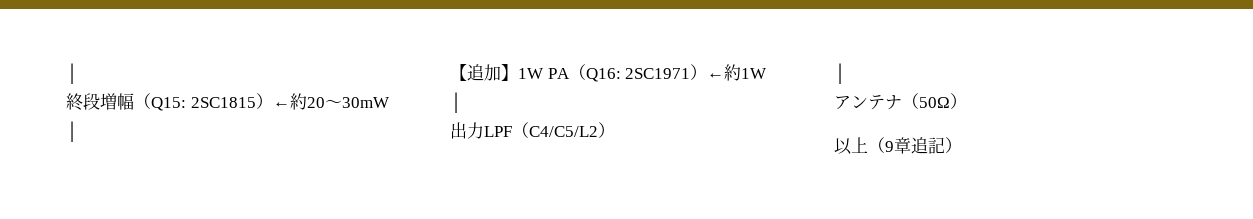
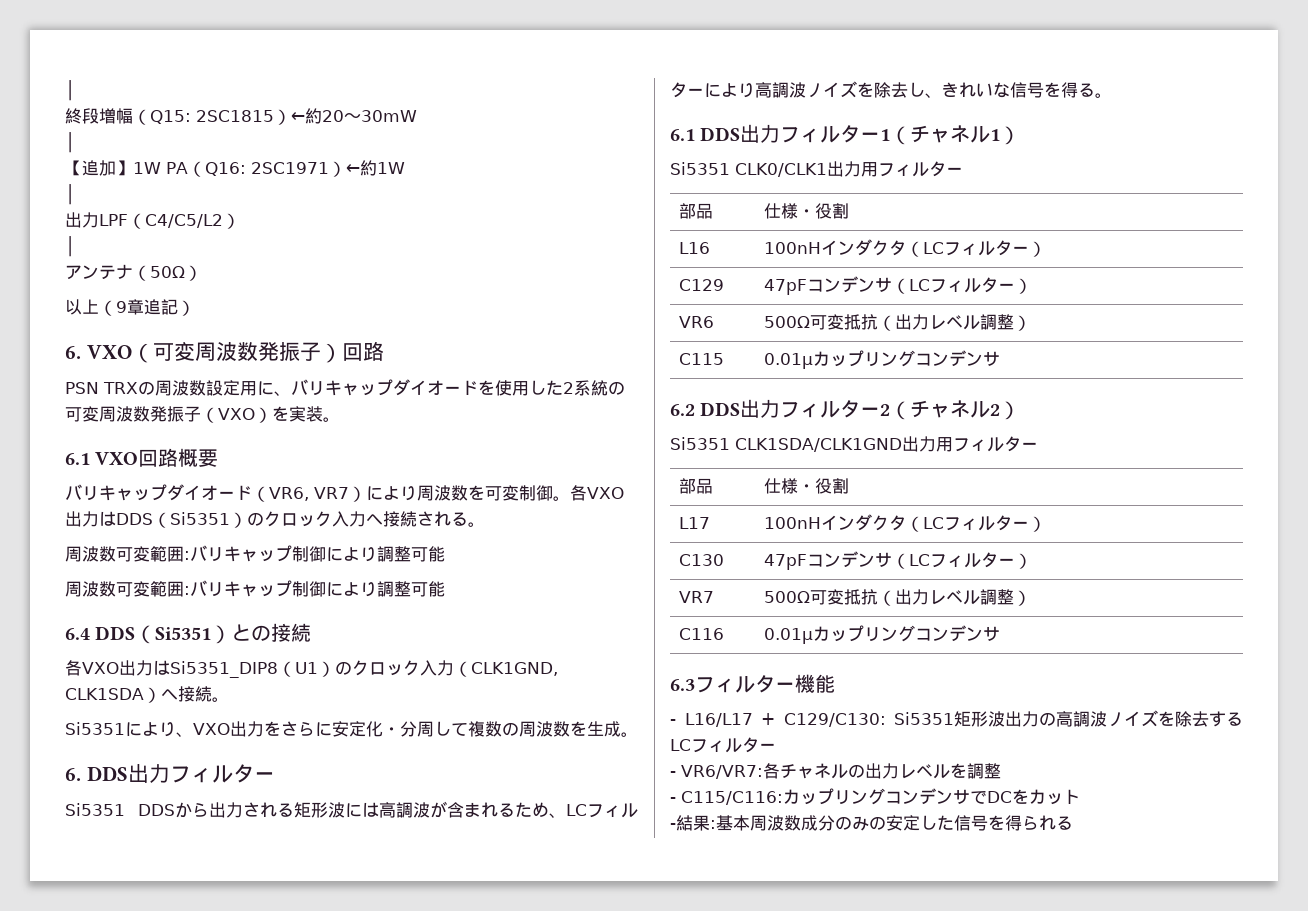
+ 6. VXO（可変周波数発振子）回路
+ PSN TRXの周波数設定用に、バリキャップダイオードを使用した2系統の可変周波数発振子（VXO）を実装。
+ 6.1 VXO回路概要
+ バリキャップダイオード（VR6, VR7）により周波数を可変制御。各VXO出力はDDS（Si5351）のクロック入力へ接続される。
+ 周波数可変範囲:バリキャップ制御により調整可能
+ 周波数可変範囲:バリキャップ制御により調整可能
+ 6.4 DDS（Si5351）との接続
+ 各VXO出力はSi5351_DIP8（U1）のクロック入力（CLK1GND, CLK1SDA）へ接続。
+ Si5351により、VXO出力をさらに安定化・分周して複数の周波数を生成。
+ 6. DDS出力フィルター
+ Si5351 DDSから出力される矩形波には高調波が含まれるため、LCフィルターにより高調波ノイズを除去し、きれいな信号を得る。
+ 6.1 DDS出力フィルター1（チャネル1）
+ Si5351 CLK0/CLK1出力用フィルター
+ 部品 | 仕様・役割
+ L16 | 100nHインダクタ（LCフィルター）
+ C129 | 47pFコンデンサ（LCフィルター）
+ VR6 | 500Ω可変抵抗（出力レベル調整）
+ C115 | 0.01μカップリングコンデンサ
+ 6.2 DDS出力フィルター2（チャネル2）
+ Si5351 CLK1SDA/CLK1GND出力用フィルター
+ 部品 | 仕様・役割
+ L17 | 100nHインダクタ（LCフィルター）
+ C130 | 47pFコンデンサ（LCフィルター）
+ VR7 | 500Ω可変抵抗（出力レベル調整）
+ C116 | 0.01μカップリングコンデンサ
+ 6.3フィルター機能
+ - L16/L17 + C129/C130: Si5351矩形波出力の高調波ノイズを除去するLCフィルター
+ - VR6/VR7:各チャネルの出力レベルを調整
+ - C115/C116:カップリングコンデンサでDCをカット
+ -結果:基本周波数成分のみの安定した信号を得られる

